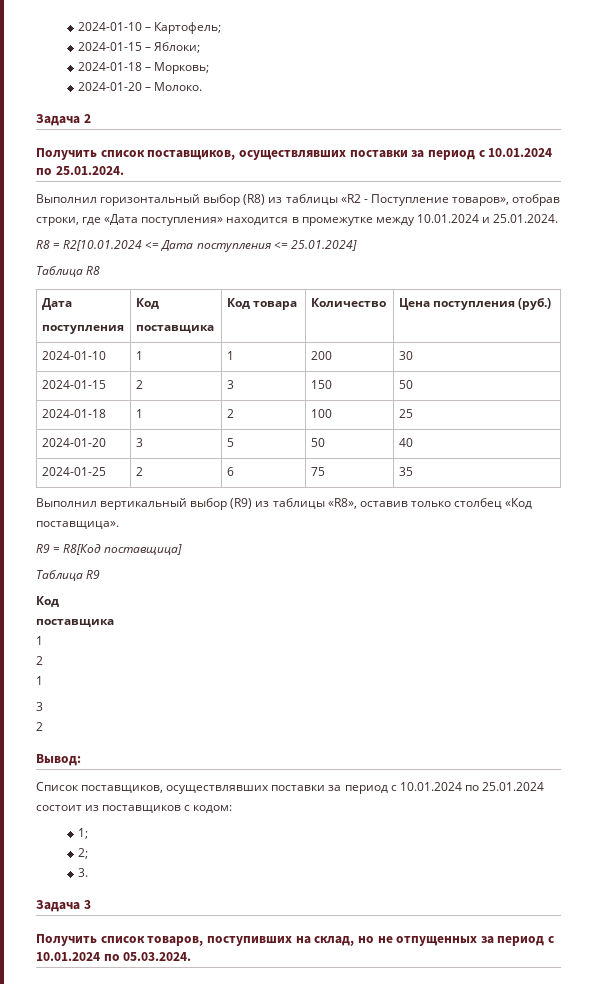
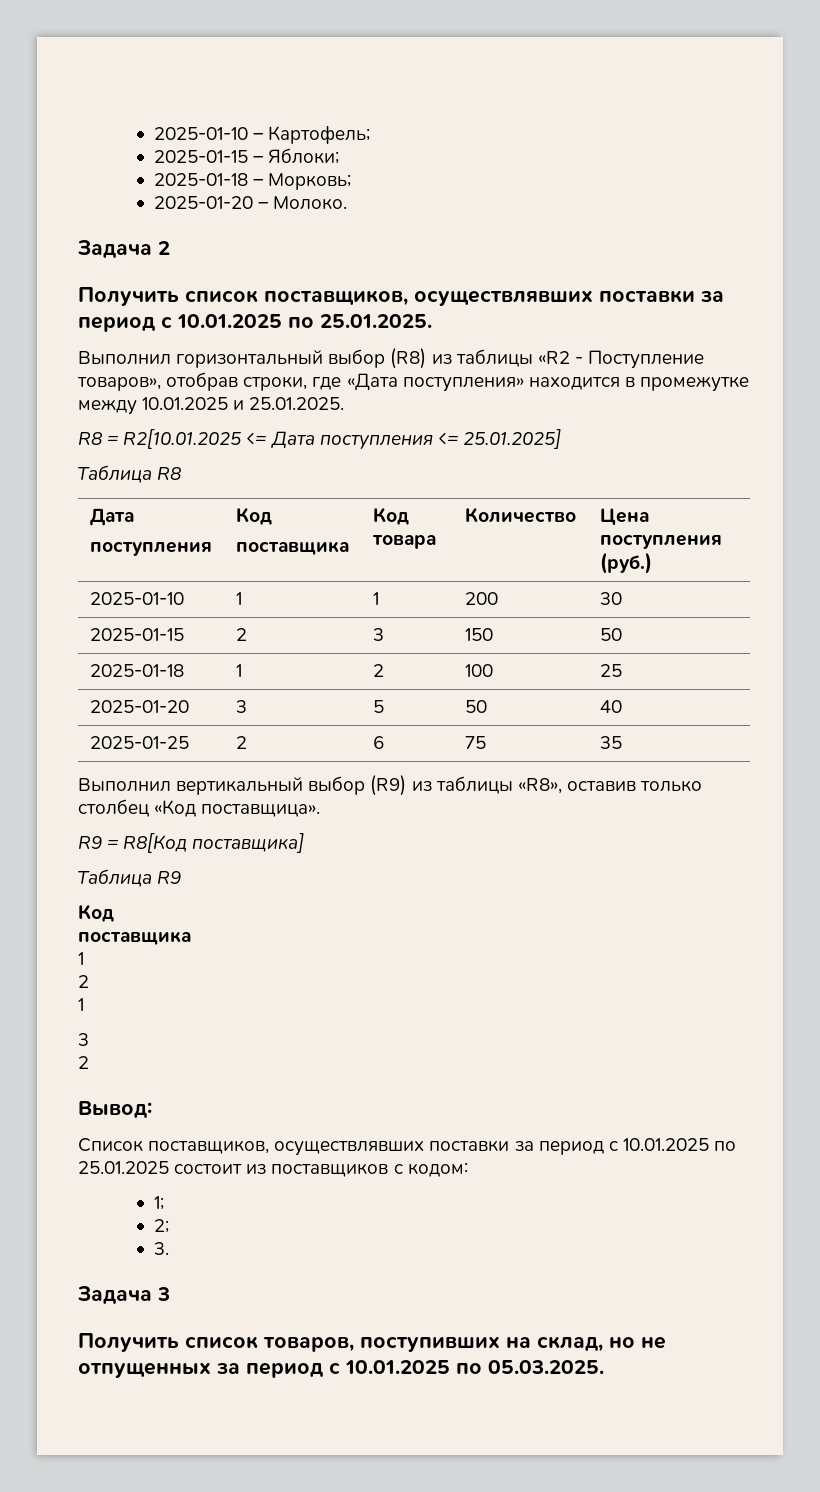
- 2024-01-10 – Картофель;
+ 2025-01-10 – Картофель;
- 2024-01-15 – Яблоки;
+ 2025-01-15 – Яблоки;
- 2024-01-18 – Морковь;
+ 2025-01-18 – Морковь;
- 2024-01-20 – Молоко.
+ 2025-01-20 – Молоко.
- Получить список поставщиков, осуществлявших поставки за период с 10.01.2024 по 25.01.2024.
+ Получить список поставщиков, осуществлявших поставки за период с 10.01.2025 по 25.01.2025.
- Выполнил горизонтальный выбор (R8) из таблицы «R2 - Поступление товаров», отобрав строки, где «Дата поступления» находится в промежутке между 10.01.2024 и 25.01.2024.
+ Выполнил горизонтальный выбор (R8) из таблицы «R2 - Поступление товаров», отобрав строки, где «Дата поступления» находится в промежутке между 10.01.2025 и 25.01.2025.
- R8 = R2[10.01.2024 <= Дата поступления <= 25.01.2024]
+ R8 = R2[10.01.2025 <= Дата поступления <= 25.01.2025]
- 2024-01-10 | 1 | 1 | 200 | 30
+ 2025-01-10 | 1 | 1 | 200 | 30
- 2024-01-15 | 2 | 3 | 150 | 50
+ 2025-01-15 | 2 | 3 | 150 | 50
- 2024-01-18 | 1 | 2 | 100 | 25
+ 2025-01-18 | 1 | 2 | 100 | 25
- 2024-01-20 | 3 | 5 | 50 | 40
+ 2025-01-20 | 3 | 5 | 50 | 40
- 2024-01-25 | 2 | 6 | 75 | 35
+ 2025-01-25 | 2 | 6 | 75 | 35
- R9 = R8[Код поставщица]
+ R9 = R8[Код поставщика]
- Список поставщиков, осуществлявших поставки за период с 10.01.2024 по 25.01.2024 состоит из поставщиков с кодом:
+ Список поставщиков, осуществлявших поставки за период с 10.01.2025 по 25.01.2025 состоит из поставщиков с кодом:
- Получить список товаров, поступивших на склад, но не отпущенных за период с 10.01.2024 по 05.03.2024.
+ Получить список товаров, поступивших на склад, но не отпущенных за период с 10.01.2025 по 05.03.2025.

